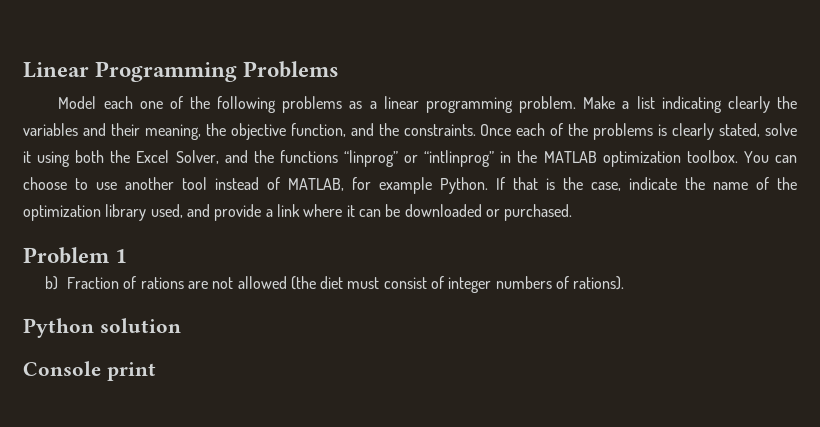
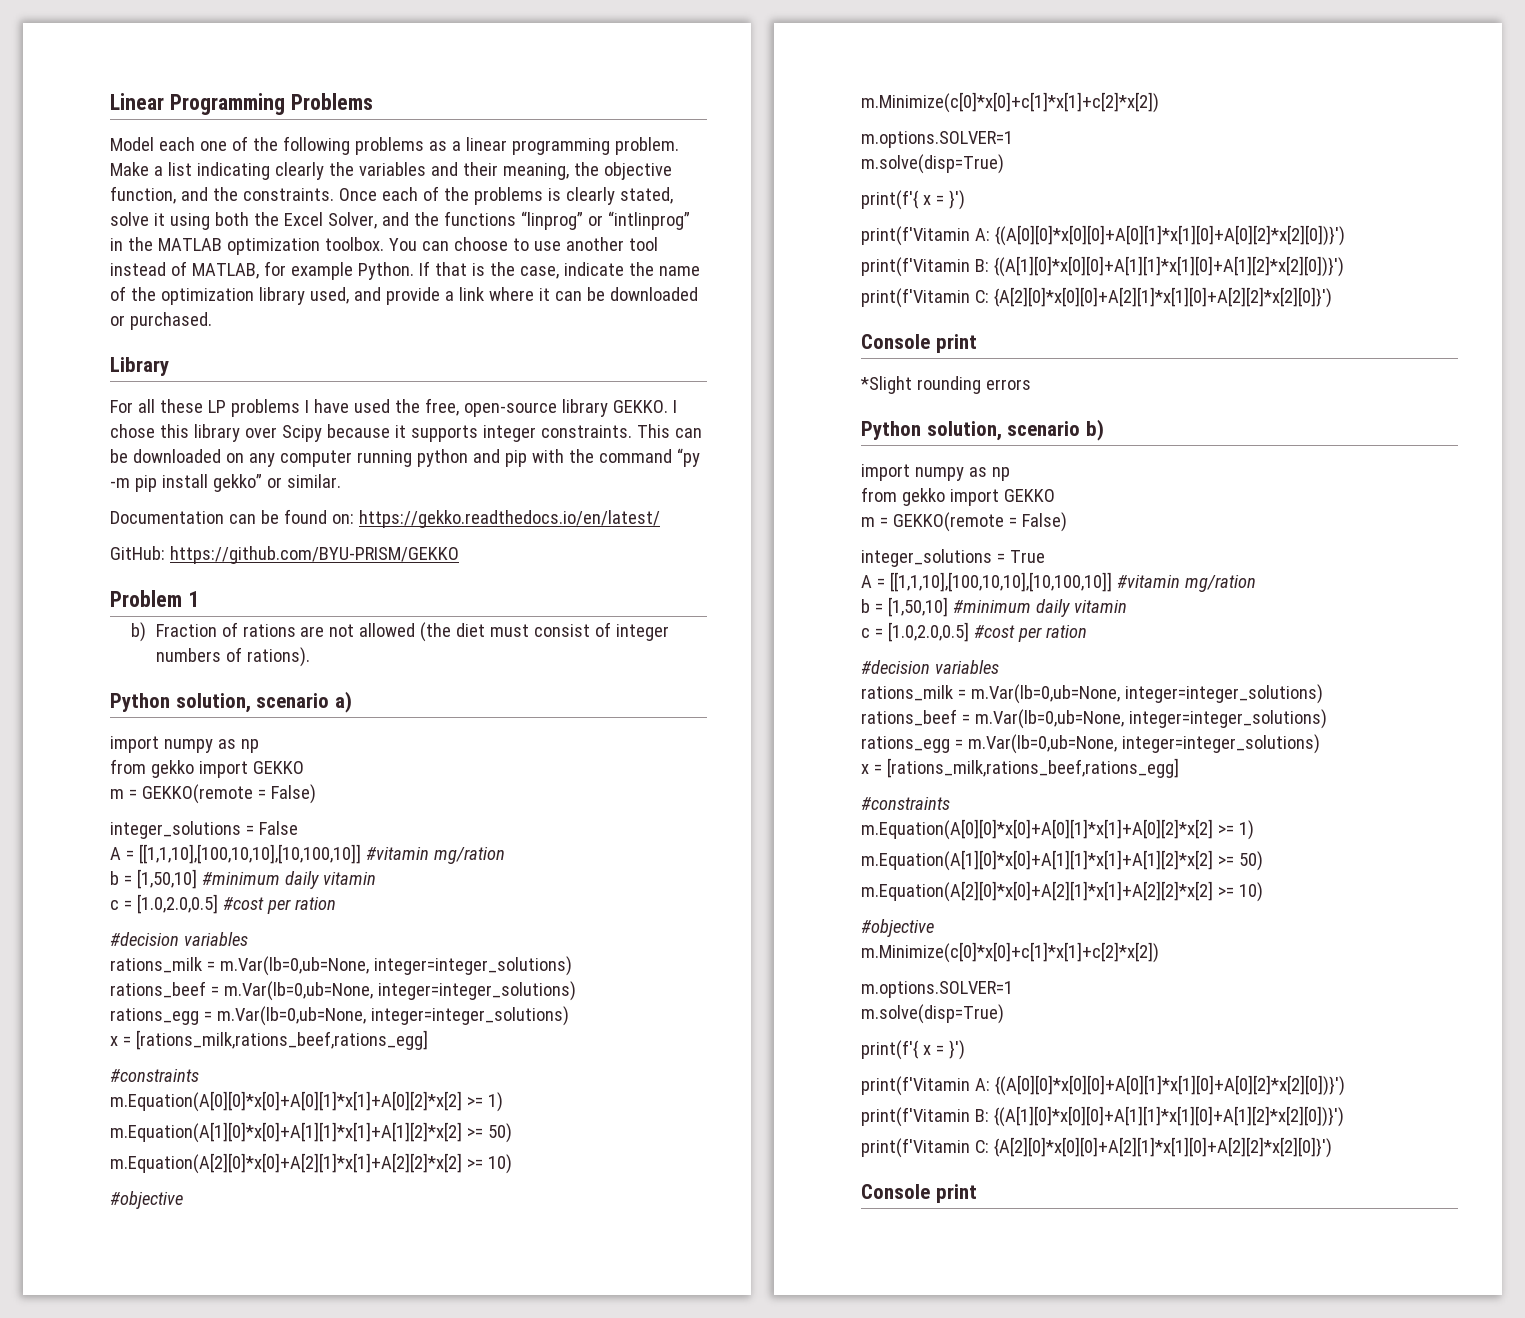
+ Library
+ For all these LP problems I have used the free, open-source library GEKKO. I chose this library over Scipy because it supports integer constraints. This can be downloaded on any computer running python and pip with the command “py -m pip install gekko” or similar.
+ Documentation can be found on: https://gekko.readthedocs.io/en/latest/
+ GitHub: https://github.com/BYU-PRISM/GEKKO
- Python solution
+ Python solution, scenario a)
+ import numpy as np
+ from gekko import GEKKO
+ m = GEKKO(remote = False)
+ integer_solutions = False
+ A = [[1,1,10],[100,10,10],[10,100,10]] #vitamin mg/ration
+ b = [1,50,10] #minimum daily vitamin
+ c = [1.0,2.0,0.5] #cost per ration
+ #decision variables
+ rations_milk = m.Var(lb=0,ub=None, integer=integer_solutions)
+ rations_beef = m.Var(lb=0,ub=None, integer=integer_solutions)
+ rations_egg = m.Var(lb=0,ub=None, integer=integer_solutions)
+ x = [rations_milk,rations_beef,rations_egg]
+ #constraints
+ m.Equation(A[0][0]*x[0]+A[0][1]*x[1]+A[0][2]*x[2] >= 1)
+ m.Equation(A[1][0]*x[0]+A[1][1]*x[1]+A[1][2]*x[2] >= 50)
+ m.Equation(A[2][0]*x[0]+A[2][1]*x[1]+A[2][2]*x[2] >= 10)
+ #objective
+ m.Minimize(c[0]*x[0]+c[1]*x[1]+c[2]*x[2])
+ m.options.SOLVER=1
+ m.solve(disp=True)
+ print(f'{ x = }')
+ print(f'Vitamin A: {(A[0][0]*x[0][0]+A[0][1]*x[1][0]+A[0][2]*x[2][0])}')
+ print(f'Vitamin B: {(A[1][0]*x[0][0]+A[1][1]*x[1][0]+A[1][2]*x[2][0])}')
+ print(f'Vitamin C: {A[2][0]*x[0][0]+A[2][1]*x[1][0]+A[2][2]*x[2][0]}')
+ Console print
+ *Slight rounding errors
+ Python solution, scenario b)
+ import numpy as np
+ from gekko import GEKKO
+ m = GEKKO(remote = False)
+ integer_solutions = True
+ A = [[1,1,10],[100,10,10],[10,100,10]] #vitamin mg/ration
+ b = [1,50,10] #minimum daily vitamin
+ c = [1.0,2.0,0.5] #cost per ration
+ #decision variables
+ rations_milk = m.Var(lb=0,ub=None, integer=integer_solutions)
+ rations_beef = m.Var(lb=0,ub=None, integer=integer_solutions)
+ rations_egg = m.Var(lb=0,ub=None, integer=integer_solutions)
+ x = [rations_milk,rations_beef,rations_egg]
+ #constraints
+ m.Equation(A[0][0]*x[0]+A[0][1]*x[1]+A[0][2]*x[2] >= 1)
+ m.Equation(A[1][0]*x[0]+A[1][1]*x[1]+A[1][2]*x[2] >= 50)
+ m.Equation(A[2][0]*x[0]+A[2][1]*x[1]+A[2][2]*x[2] >= 10)
+ #objective
+ m.Minimize(c[0]*x[0]+c[1]*x[1]+c[2]*x[2])
+ m.options.SOLVER=1
+ m.solve(disp=True)
+ print(f'{ x = }')
+ print(f'Vitamin A: {(A[0][0]*x[0][0]+A[0][1]*x[1][0]+A[0][2]*x[2][0])}')
+ print(f'Vitamin B: {(A[1][0]*x[0][0]+A[1][1]*x[1][0]+A[1][2]*x[2][0])}')
+ print(f'Vitamin C: {A[2][0]*x[0][0]+A[2][1]*x[1][0]+A[2][2]*x[2][0]}')

